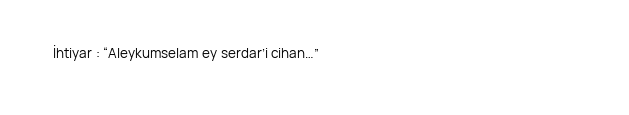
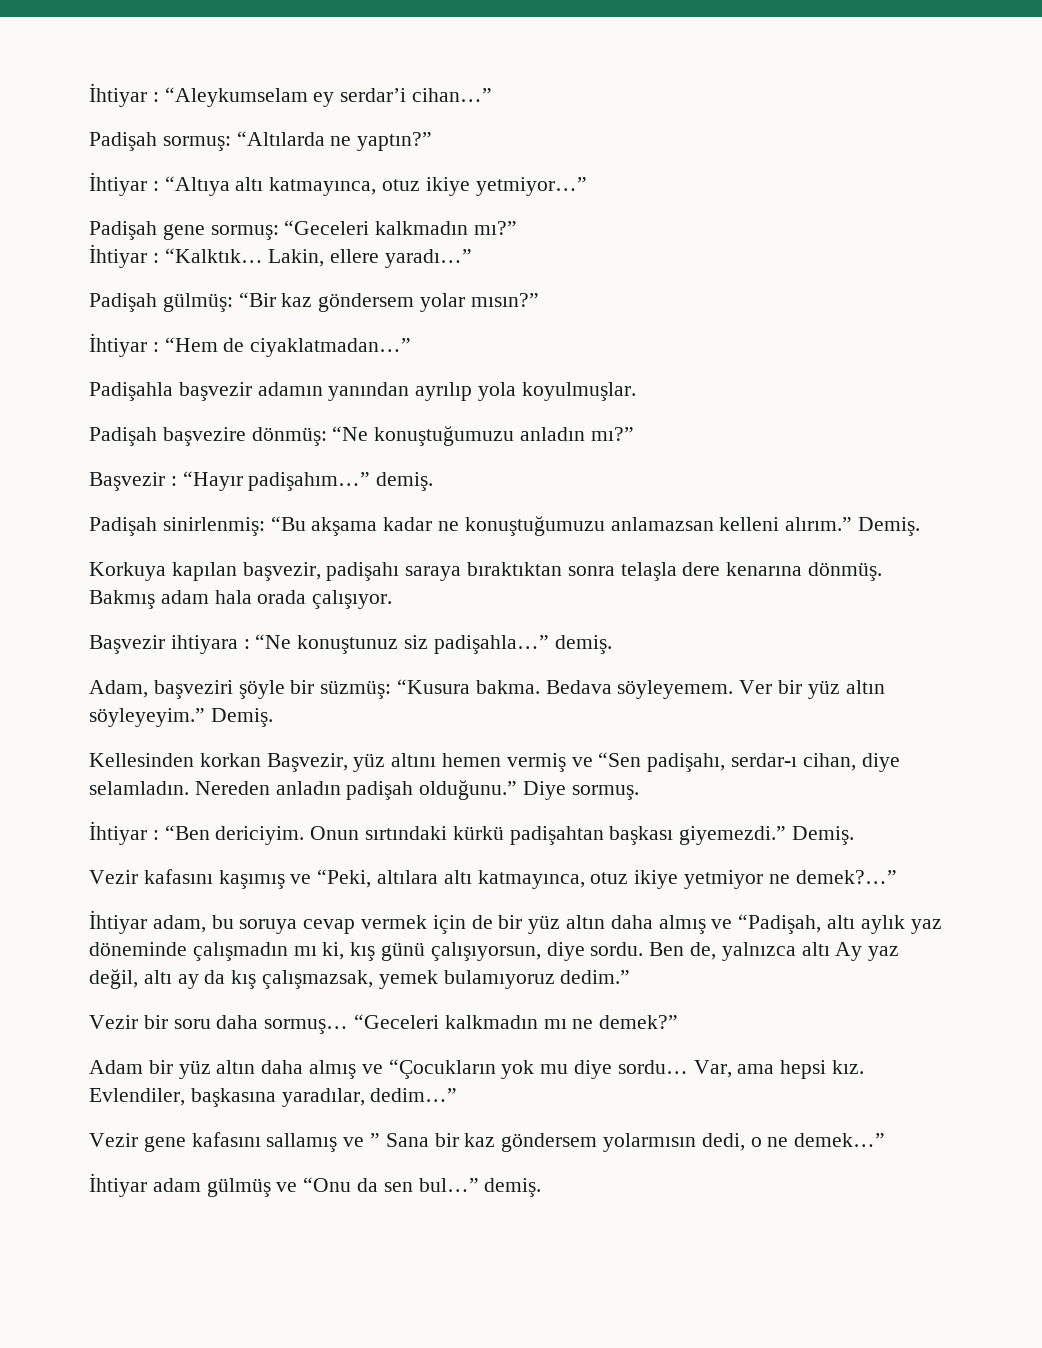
+ Padişah sormuş: “Altılarda ne yaptın?”
+ İhtiyar : “Altıya altı katmayınca, otuz ikiye yetmiyor…”
+ Padişah gene sormuş: “Geceleri kalkmadın mı?”
+ İhtiyar : “Kalktık… Lakin, ellere yaradı…”
+ Padişah gülmüş: “Bir kaz göndersem yolar mısın?”
+ İhtiyar : “Hem de ciyaklatmadan…”
+ Padişahla başvezir adamın yanından ayrılıp yola koyulmuşlar.
+ Padişah başvezire dönmüş: “Ne konuştuğumuzu anladın mı?”
+ Başvezir : “Hayır padişahım…” demiş.
+ Padişah sinirlenmiş: “Bu akşama kadar ne konuştuğumuzu anlamazsan kelleni alırım.” Demiş.
+ Korkuya kapılan başvezir, padişahı saraya bıraktıktan sonra telaşla dere kenarına dönmüş. Bakmış adam hala orada çalışıyor.
+ Başvezir ihtiyara : “Ne konuştunuz siz padişahla…” demiş.
+ Adam, başveziri şöyle bir süzmüş: “Kusura bakma. Bedava söyleyemem. Ver bir yüz altın söyleyeyim.” Demiş.
+ Kellesinden korkan Başvezir, yüz altını hemen vermiş ve “Sen padişahı, serdar-ı cihan, diye selamladın. Nereden anladın padişah olduğunu.” Diye sormuş.
+ İhtiyar : “Ben dericiyim. Onun sırtındaki kürkü padişahtan başkası giyemezdi.” Demiş.
+ Vezir kafasını kaşımış ve “Peki, altılara altı katmayınca, otuz ikiye yetmiyor ne demek?…”
+ İhtiyar adam, bu soruya cevap vermek için de bir yüz altın daha almış ve “Padişah, altı aylık yaz döneminde çalışmadın mı ki, kış günü çalışıyorsun, diye sordu. Ben de, yalnızca altı Ay yaz değil, altı ay da kış çalışmazsak, yemek bulamıyoruz dedim.”
+ Vezir bir soru daha sormuş… “Geceleri kalkmadın mı ne demek?”
+ Adam bir yüz altın daha almış ve “Çocukların yok mu diye sordu… Var, ama hepsi kız. Evlendiler, başkasına yaradılar, dedim…”
+ Vezir gene kafasını sallamış ve ” Sana bir kaz göndersem yolarmısın dedi, o ne demek…”
+ İhtiyar adam gülmüş ve “Onu da sen bul…” demiş.

